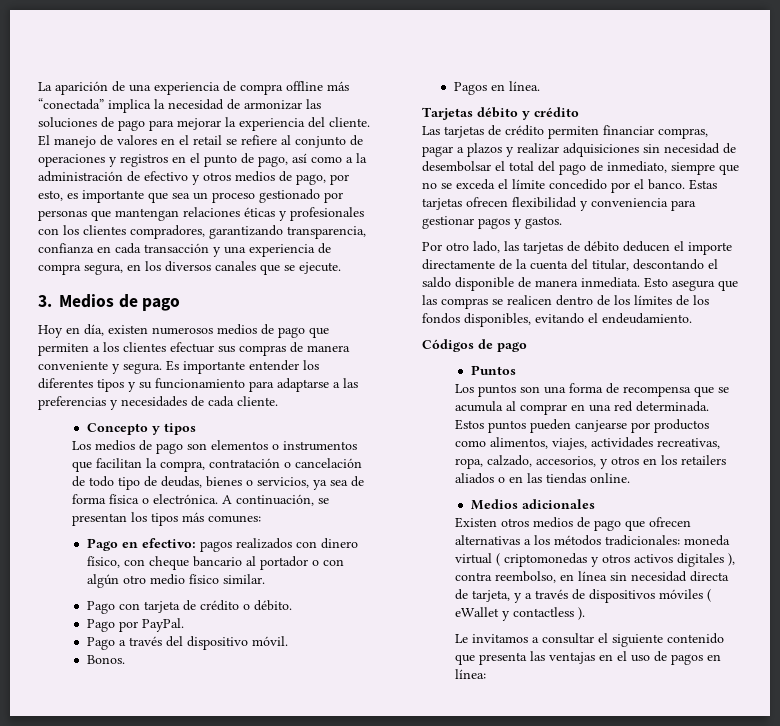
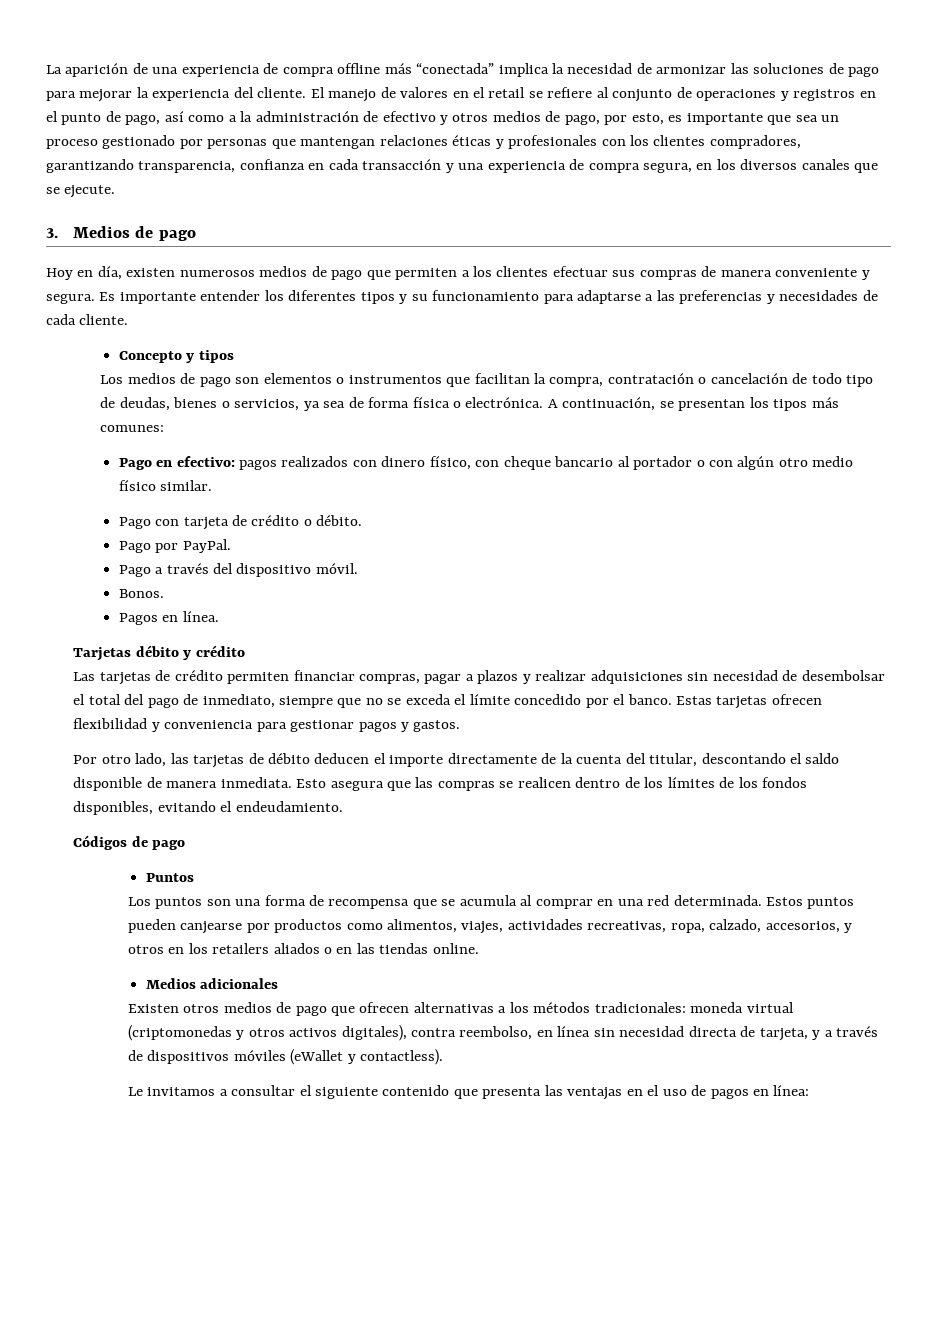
- Existen otros medios de pago que ofrecen alternativas a los métodos tradicionales: moneda virtual ( criptomonedas y otros activos digitales ), contra reembolso, en línea sin necesidad directa de tarjeta, y a través de dispositivos móviles ( eWallet y contactless ).
+ Existen otros medios de pago que ofrecen alternativas a los métodos tradicionales: moneda virtual (criptomonedas y otros activos digitales), contra reembolso, en línea sin necesidad directa de tarjeta, y a través de dispositivos móviles (eWallet y contactless).

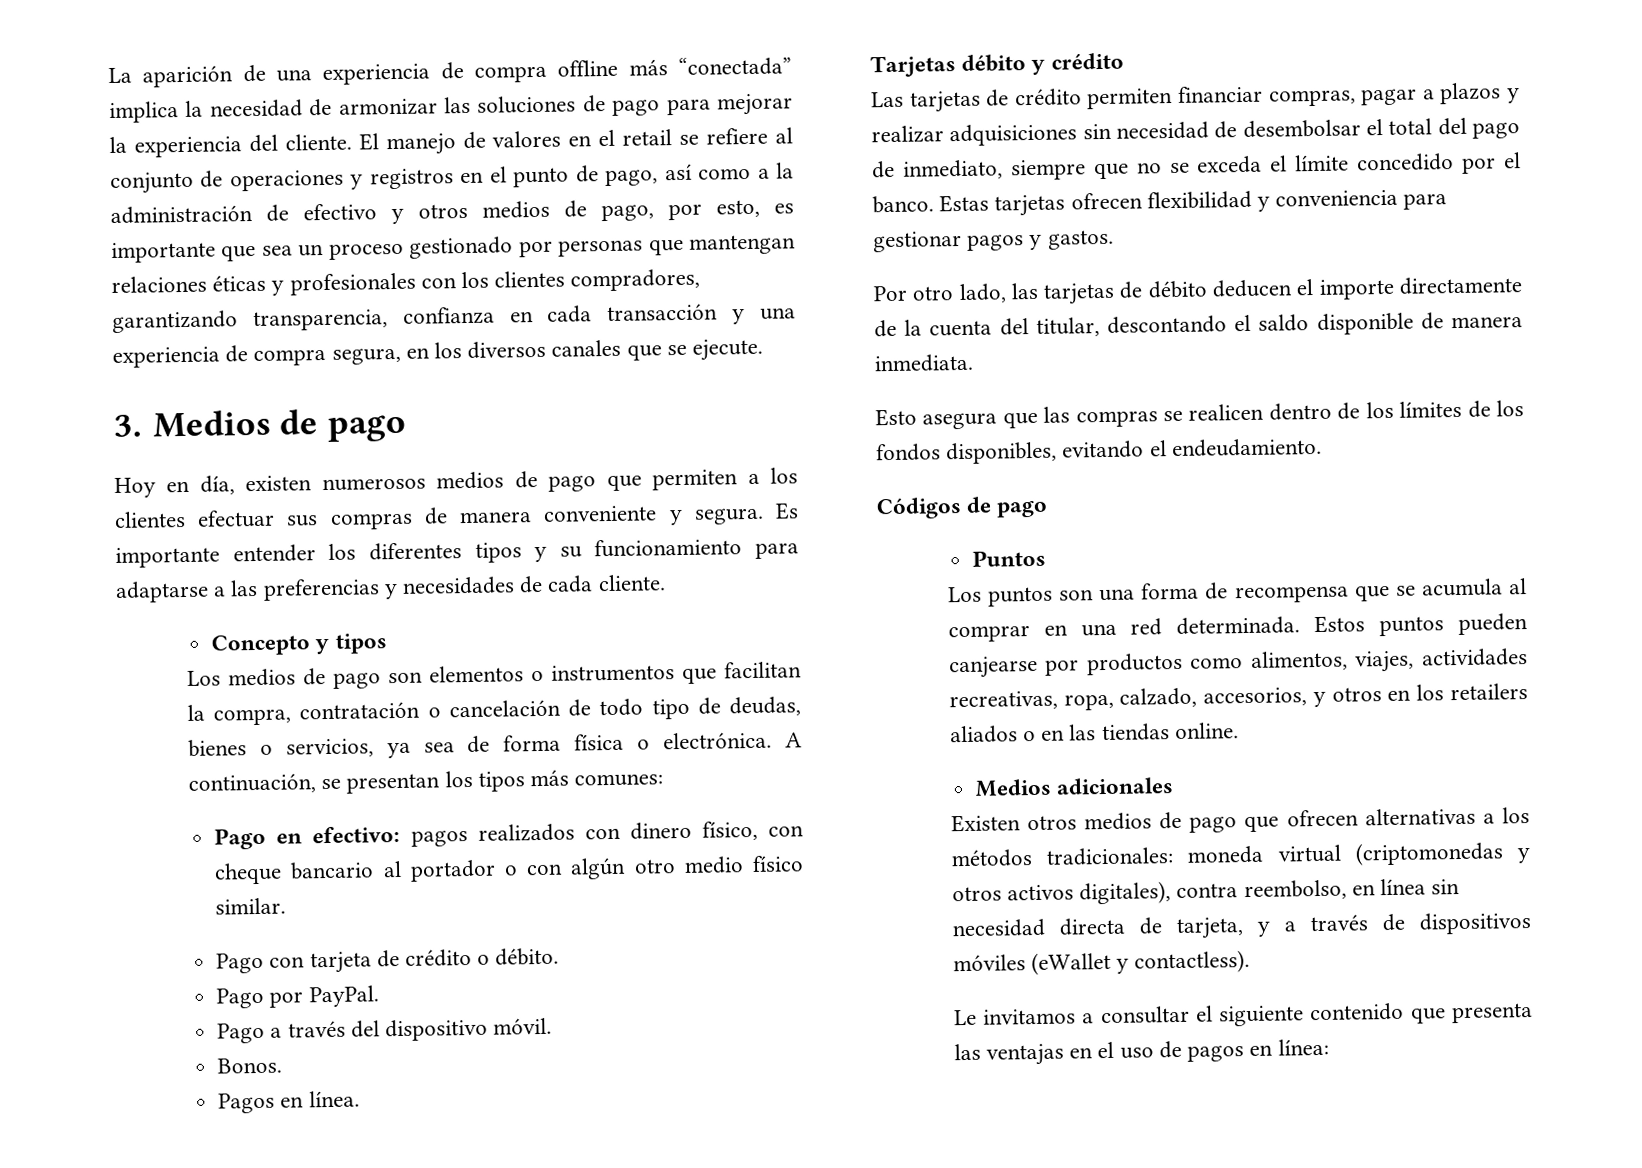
- Por otro lado, las tarjetas de débito deducen el importe directamente de la cuenta del titular, descontando el saldo disponible de manera inmediata. Esto asegura que las compras se realicen dentro de los límites de los fondos disponibles, evitando el endeudamiento.
+ Por otro lado, las tarjetas de débito deducen el importe directamente de la cuenta del titular, descontando el saldo disponible de manera inmediata.
+ Esto asegura que las compras se realicen dentro de los límites de los fondos disponibles, evitando el endeudamiento.

